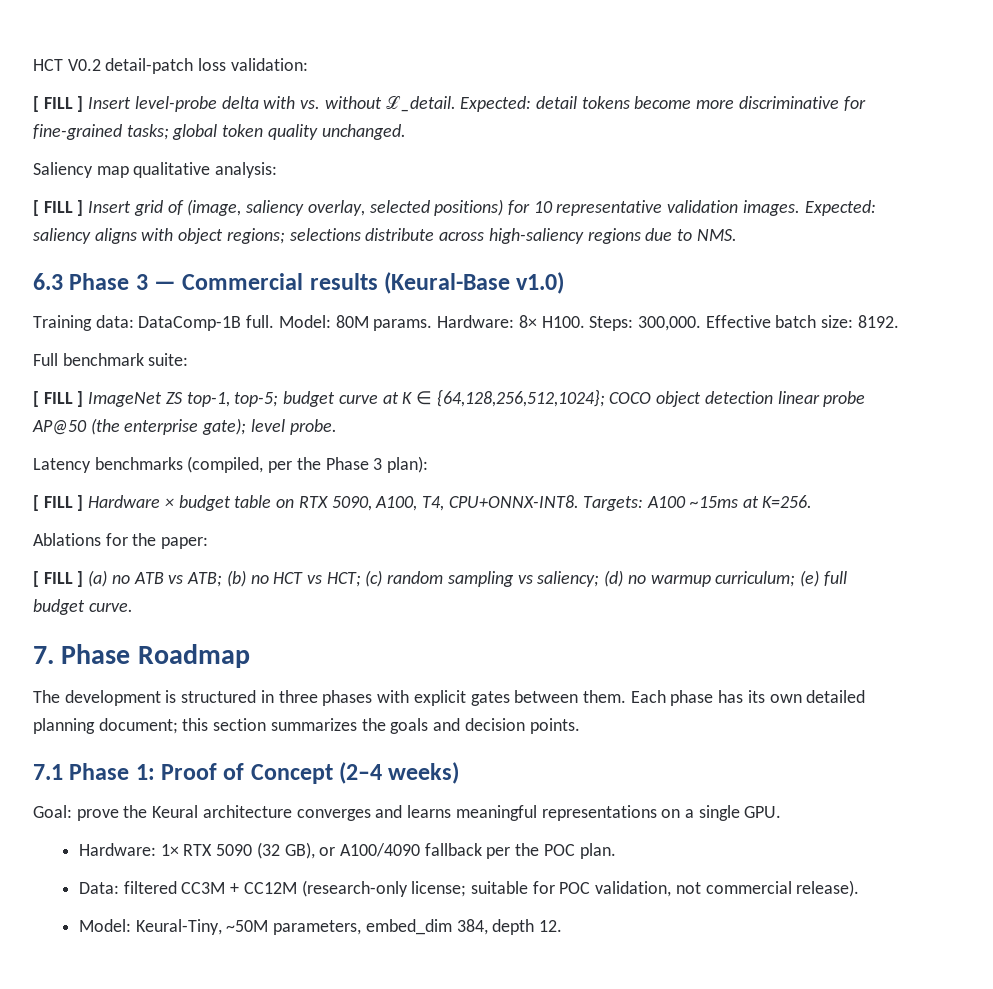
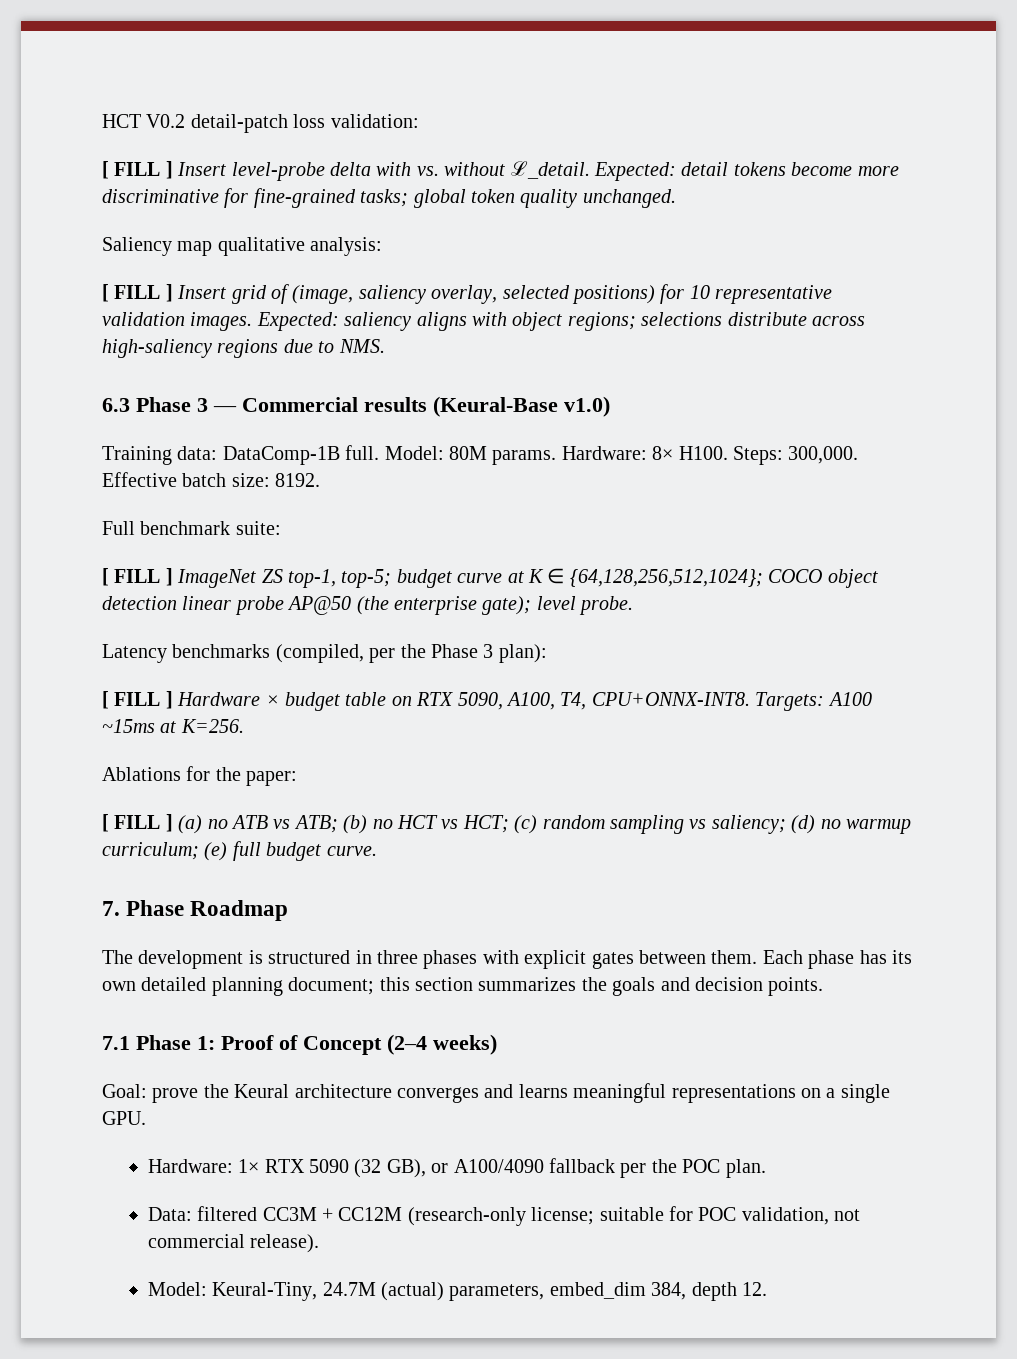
- Model: Keural-Tiny, ~50M parameters, embed_dim 384, depth 12.
+ Model: Keural-Tiny, 24.7M (actual) parameters, embed_dim 384, depth 12.

